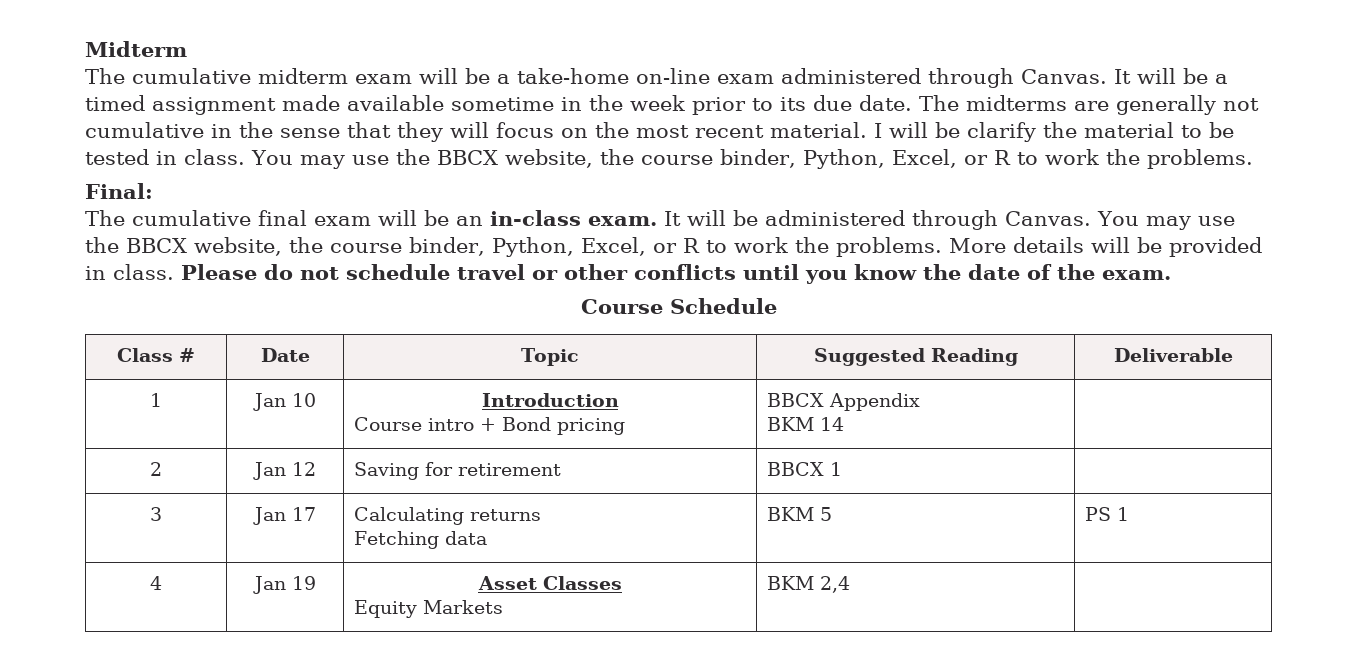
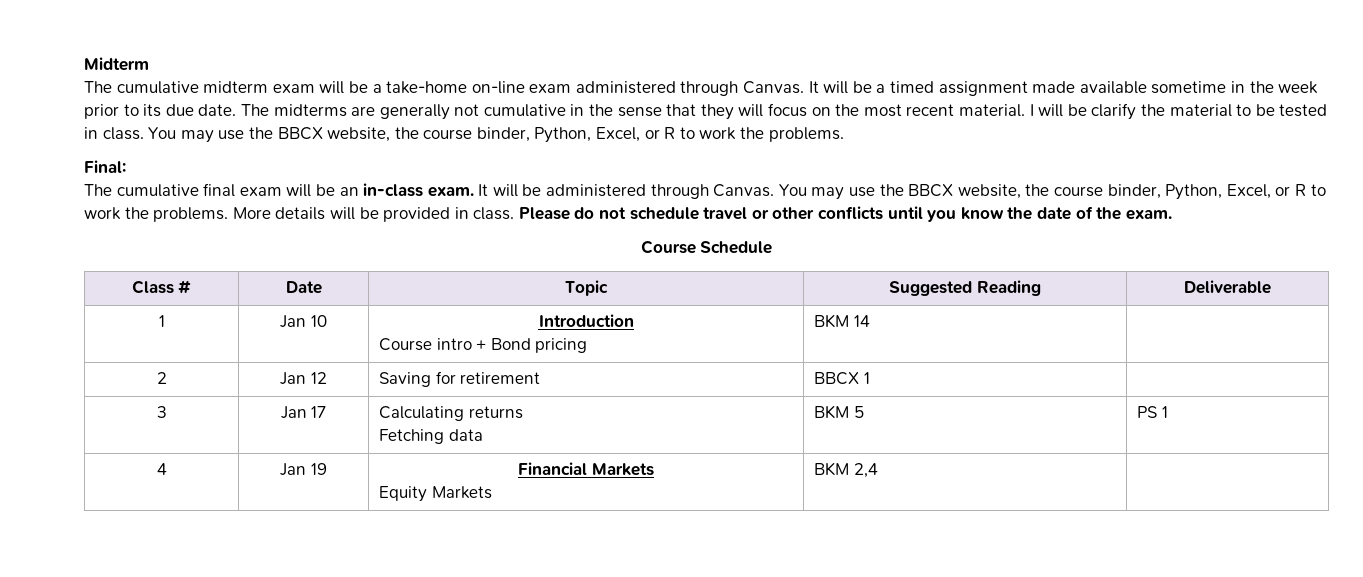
  1 | Jan 10 | Introduction
- Course intro + Bond pricing | BBCX Appendix
- BKM 14 |
+ Course intro + Bond pricing | BKM 14 |
- 4 | Jan 19 | Asset Classes
+ 4 | Jan 19 | Financial Markets

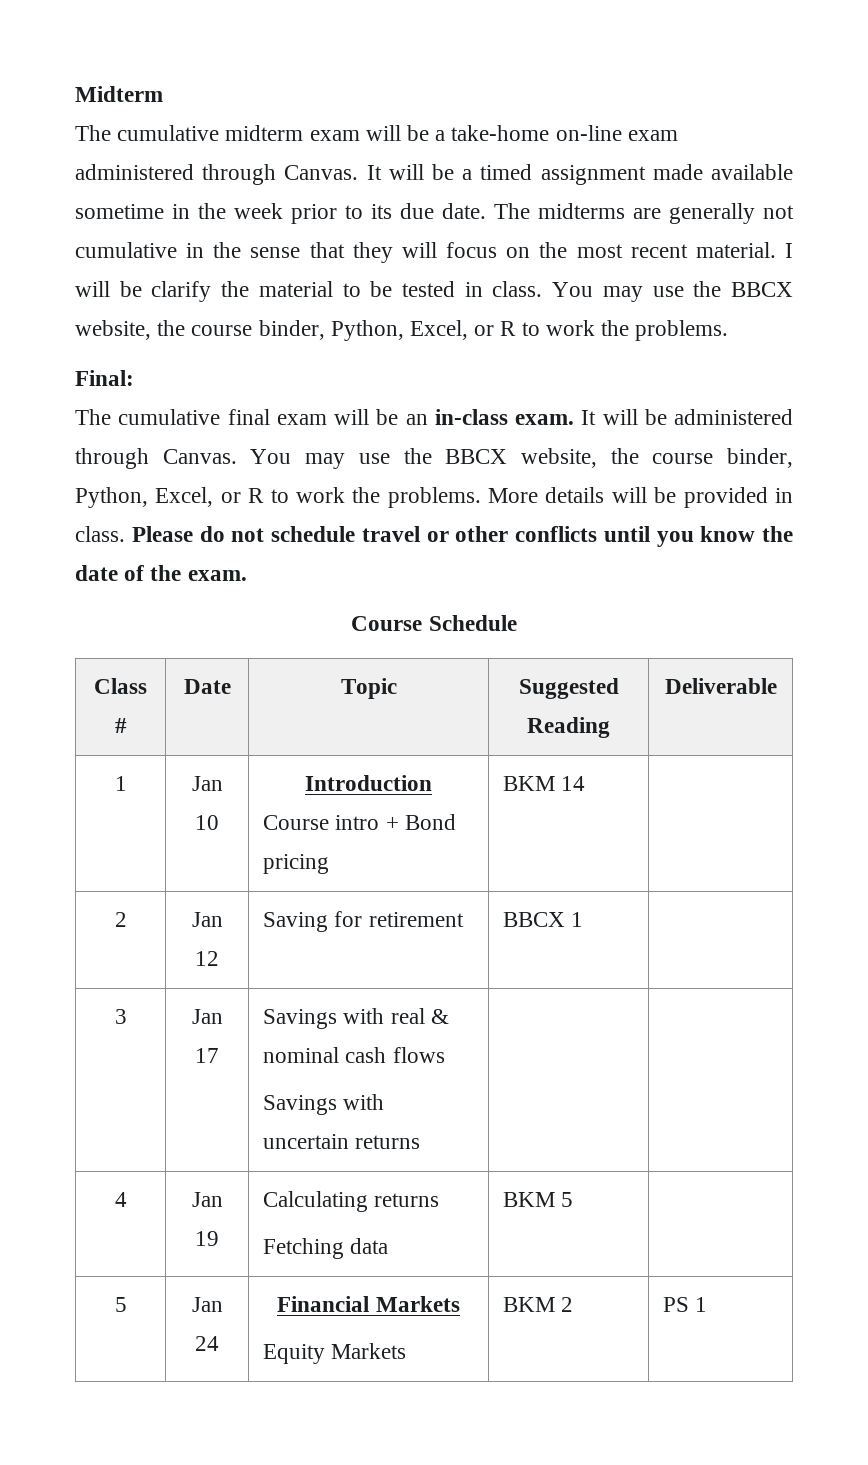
- 3 | Jan 17 | Calculating returns
- Fetching data | BKM 5 | PS 1
- 4 | Jan 19 | Financial Markets
- Equity Markets | BKM 2,4 |
+ 3 | Jan 17 | Savings with real & nominal cash flows
+ Savings with uncertain returns | |
+ 4 | Jan 19 | Calculating returns
+ Fetching data | BKM 5 |
+ 5 | Jan 24 | Financial Markets
+ Equity Markets | BKM 2 | PS 1

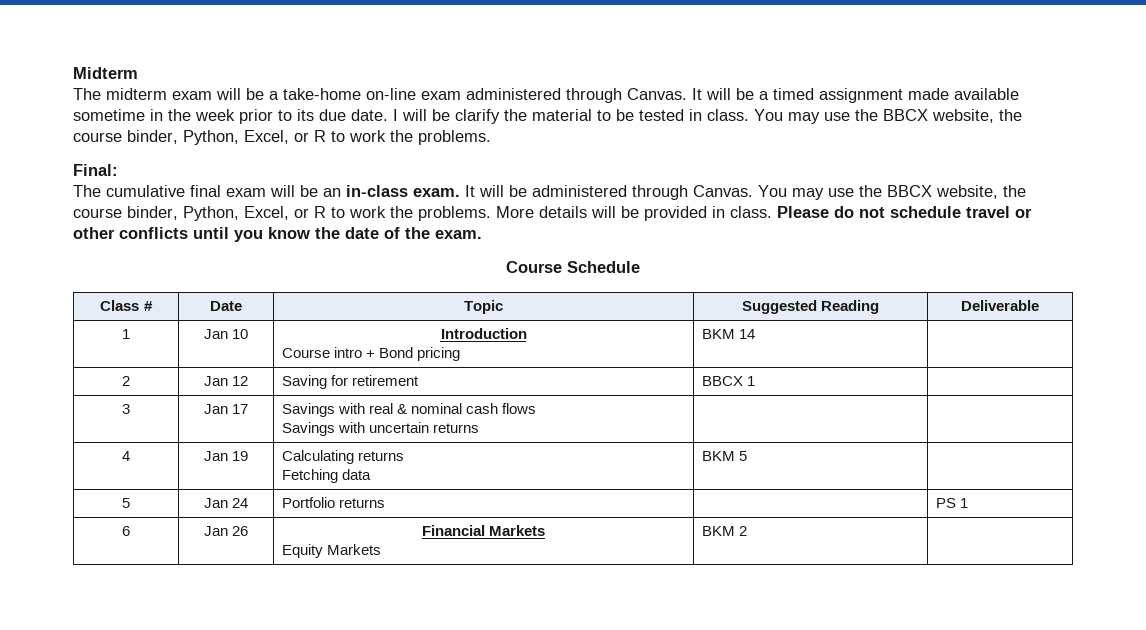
- The cumulative midterm exam will be a take-home on-line exam administered through Canvas.
+ The midterm exam will be a take-home on-line exam administered through Canvas.
- The midterms are generally not cumulative in the sense that they will focus on the most recent material.
- 5 | Jan 24 | Financial Markets
- Equity Markets | BKM 2 | PS 1
+ 5 | Jan 24 | Portfolio returns | | PS 1
+ 6 | Jan 26 | Financial Markets
+ Equity Markets | BKM 2 |

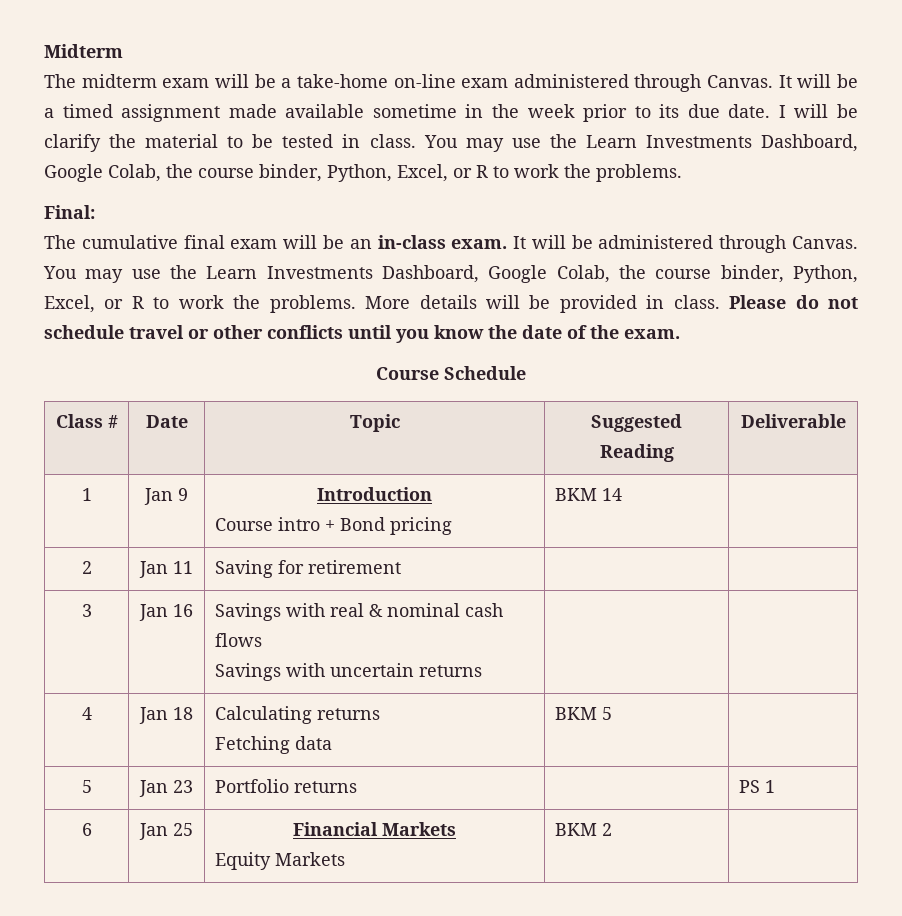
- I will be clarify the material to be tested in class. You may use the BBCX website, the course binder, Python, Excel, or R to work the problems.
+ I will be clarify the material to be tested in class. You may use the Learn Investments Dashboard, Google Colab, the course binder, Python, Excel, or R to work the problems.
- It will be administered through Canvas. You may use the BBCX website, the course binder, Python, Excel, or R to work the problems.
+ It will be administered through Canvas. You may use the Learn Investments Dashboard, Google Colab, the course binder, Python, Excel, or R to work the problems.
- 1 | Jan 10 | Introduction
+ 1 | Jan 9 | Introduction
- 2 | Jan 12 | Saving for retirement | BBCX 1 |
+ 2 | Jan 11 | Saving for retirement | |
- 3 | Jan 17 | Savings with real & nominal cash flows
+ 3 | Jan 16 | Savings with real & nominal cash flows
- 4 | Jan 19 | Calculating returns
+ 4 | Jan 18 | Calculating returns
- 5 | Jan 24 | Portfolio returns | | PS 1
+ 5 | Jan 23 | Portfolio returns | | PS 1
- 6 | Jan 26 | Financial Markets
+ 6 | Jan 25 | Financial Markets

